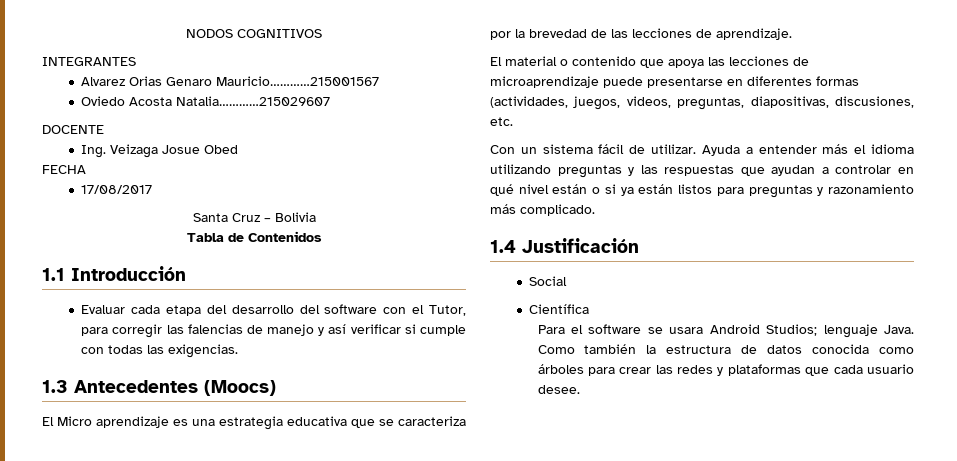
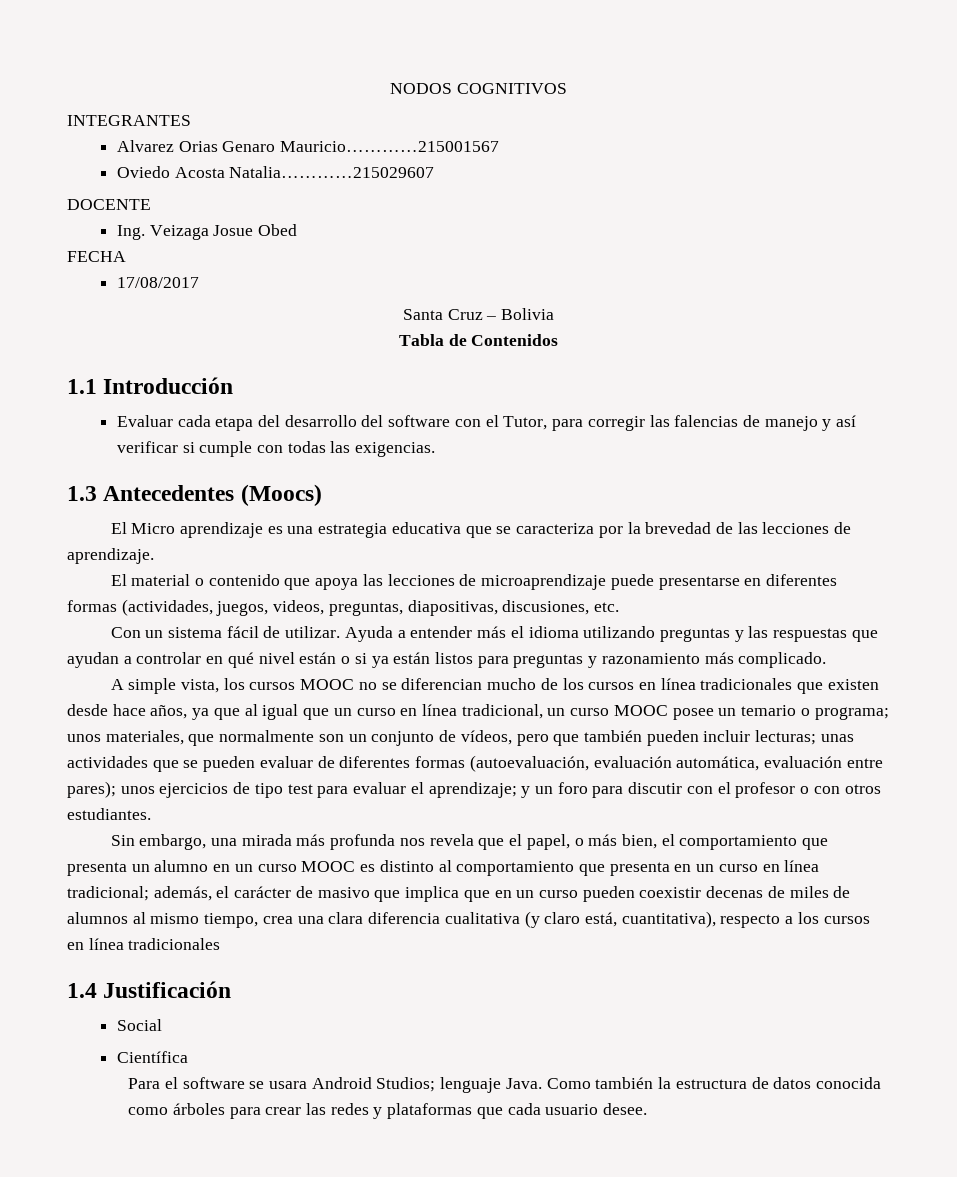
+ A simple vista, los cursos MOOC no se diferencian mucho de los cursos en línea tradicionales que existen desde hace años, ya que al igual que un curso en línea tradicional, un curso MOOC posee un temario o programa; unos materiales, que normalmente son un conjunto de vídeos, pero que también pueden incluir lecturas; unas actividades que se pueden evaluar de diferentes formas (autoevaluación, evaluación automática, evaluación entre pares); unos ejercicios de tipo test para evaluar el aprendizaje; y un foro para discutir con el profesor o con otros estudiantes.
+ Sin embargo, una mirada más profunda nos revela que el papel, o más bien, el comportamiento que presenta un alumno en un curso MOOC es distinto al comportamiento que presenta en un curso en línea tradicional; además, el carácter de masivo que implica que en un curso pueden coexistir decenas de miles de alumnos al mismo tiempo, crea una clara diferencia cualitativa (y claro está, cuantitativa), respecto a los cursos en línea tradicionales

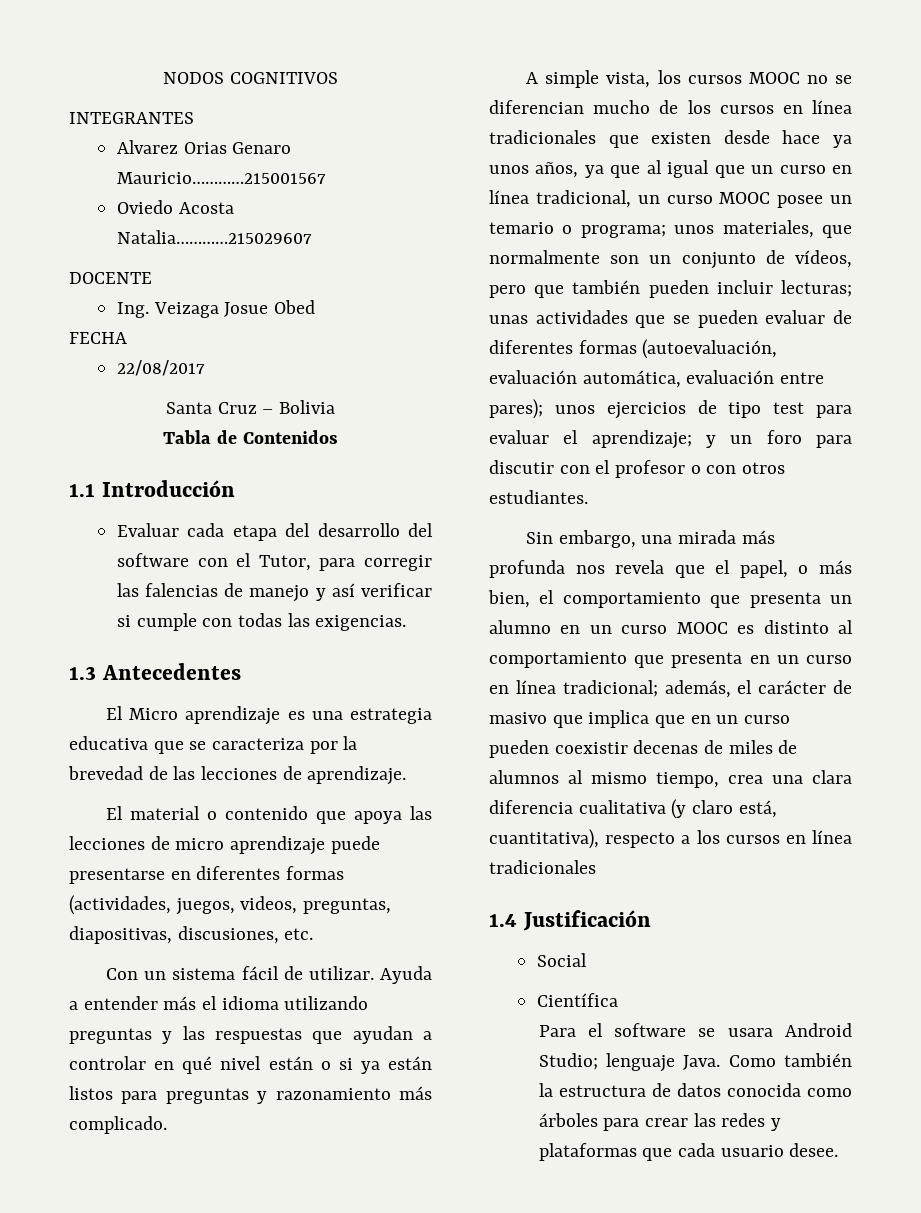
- 17/08/2017
+ 22/08/2017
- 1.3 Antecedentes (Moocs)
+ 1.3 Antecedentes
- El material o contenido que apoya las lecciones de microaprendizaje puede presentarse en diferentes formas (actividades, juegos, videos, preguntas, diapositivas, discusiones, etc.
+ El material o contenido que apoya las lecciones de micro aprendizaje puede presentarse en diferentes formas (actividades, juegos, videos, preguntas, diapositivas, discusiones, etc.
- A simple vista, los cursos MOOC no se diferencian mucho de los cursos en línea tradicionales que existen desde hace años, ya que al igual que un curso en línea tradicional, un curso MOOC posee un temario o programa;
+ A simple vista, los cursos MOOC no se diferencian mucho de los cursos en línea tradicionales que existen desde hace ya unos años, ya que al igual que un curso en línea tradicional, un curso MOOC posee un temario o programa;
- Para el software se usara Android Studios; lenguaje Java.
+ Para el software se usara Android Studio; lenguaje Java.

